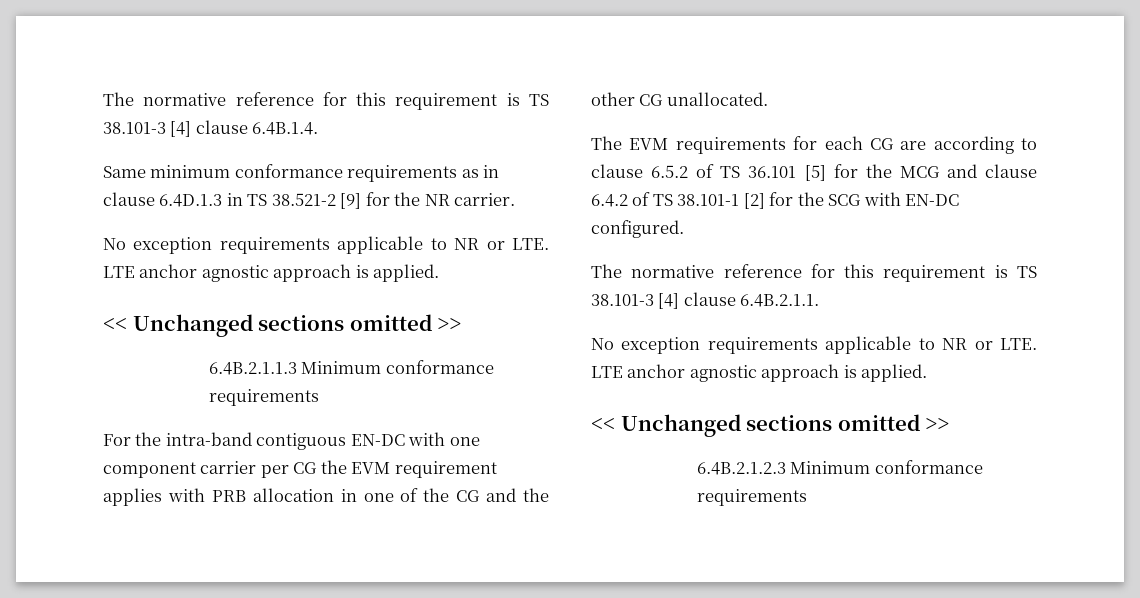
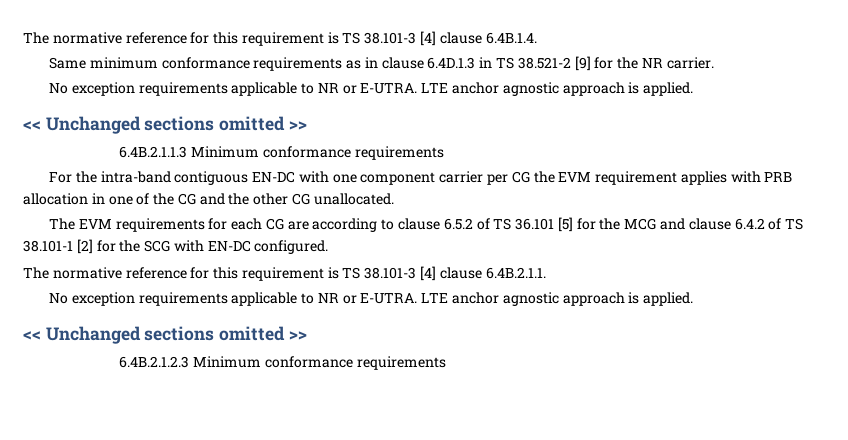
  Same minimum conformance requirements as in clause 6.4D.1.3 in TS 38.521-2 [9] for the NR carrier.
- No exception requirements applicable to NR or LTE. LTE anchor agnostic approach is applied.
+ No exception requirements applicable to NR or E-UTRA. LTE anchor agnostic approach is applied.
  The normative reference for this requirement is TS 38.101-3 [4] clause 6.4B.2.1.1.
- No exception requirements applicable to NR or LTE. LTE anchor agnostic approach is applied.
+ No exception requirements applicable to NR or E-UTRA. LTE anchor agnostic approach is applied.

